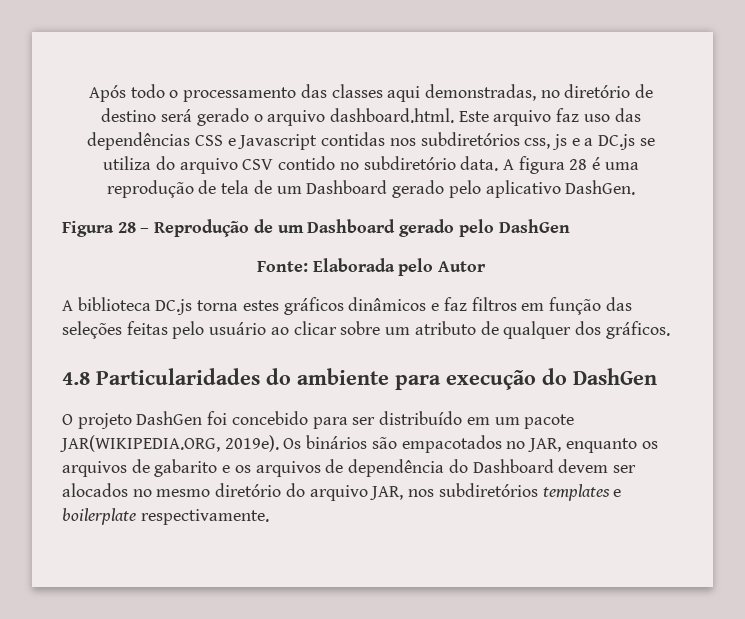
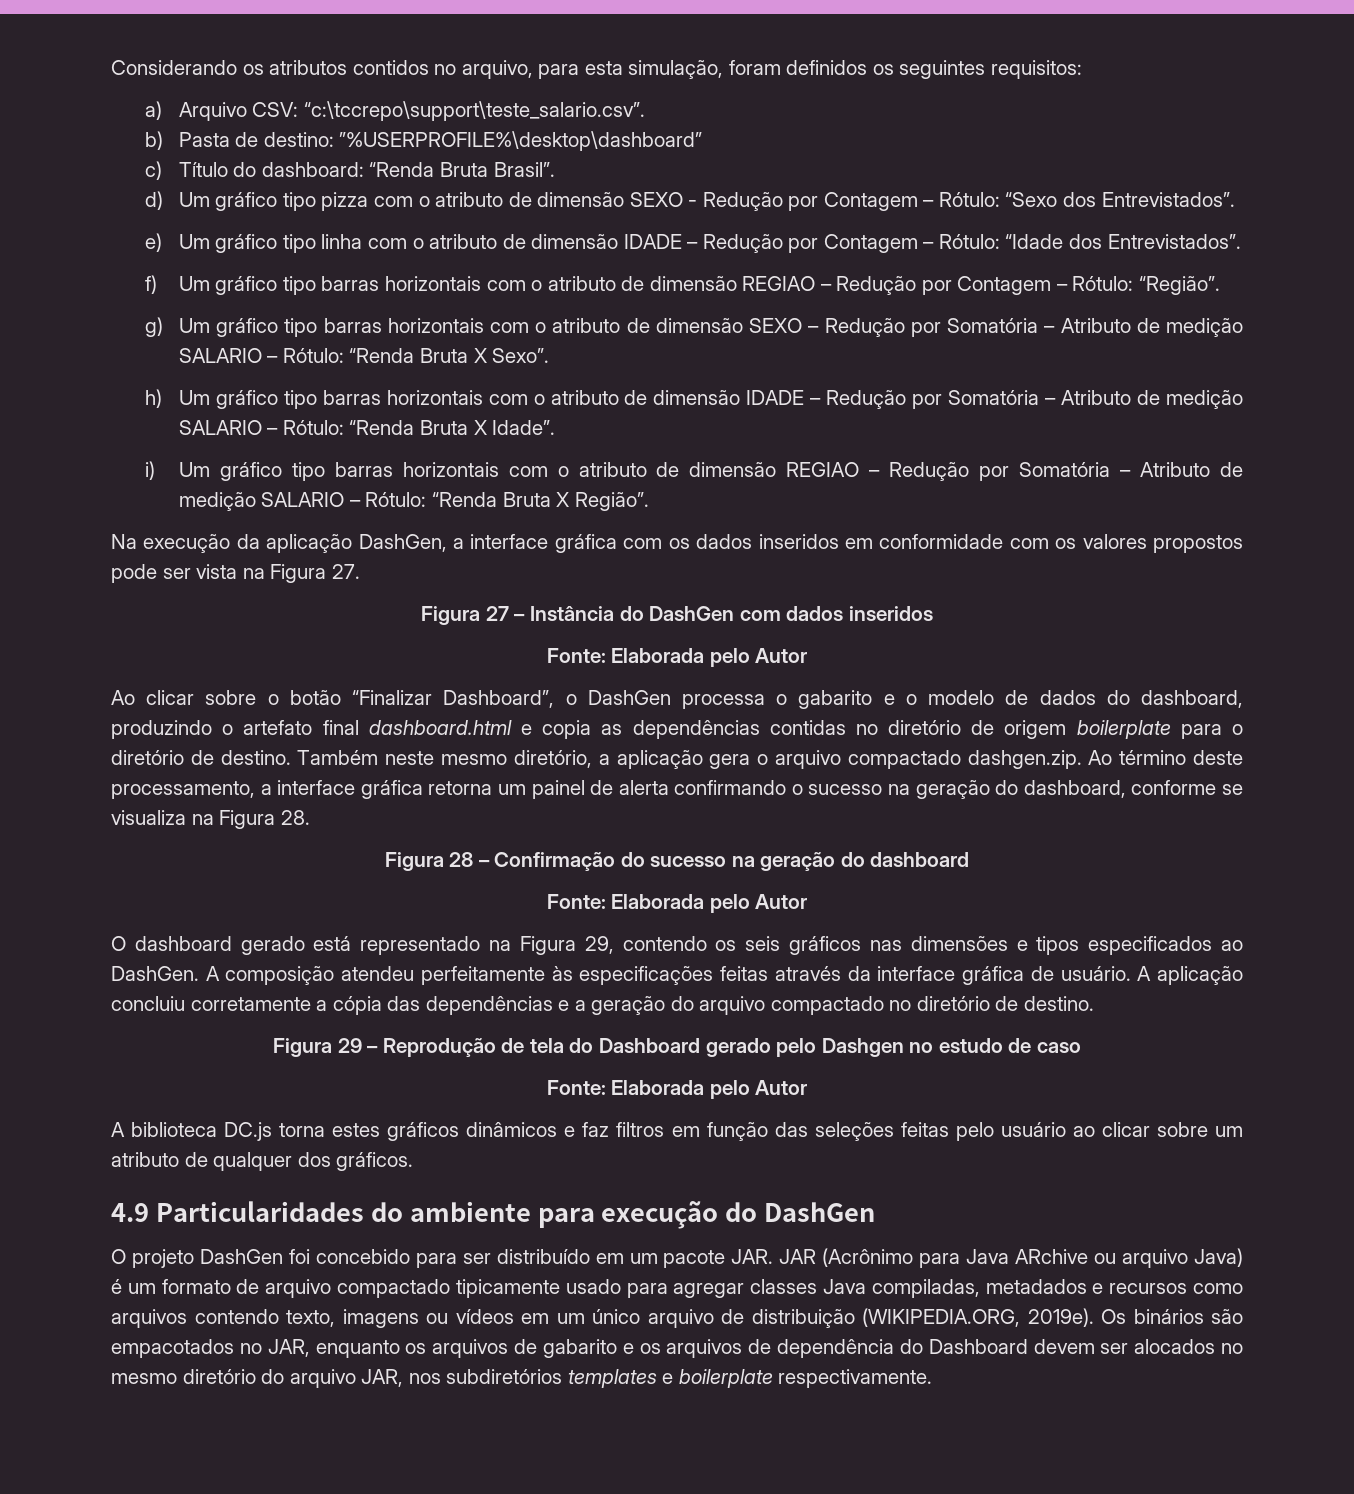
- Após todo o processamento das classes aqui demonstradas, no diretório de destino será gerado o arquivo dashboard.html. Este arquivo faz uso das dependências CSS e Javascript contidas nos subdiretórios css, js e a DC.js se utiliza do arquivo CSV contido no subdiretório data. A figura 28 é uma reprodução de tela de um Dashboard gerado pelo aplicativo DashGen.
- Figura 28 – Reprodução de um Dashboard gerado pelo DashGen
+ Considerando os atributos contidos no arquivo, para esta simulação, foram definidos os seguintes requisitos:
+ a) Arquivo CSV: “c:\tccrepo\support\teste_salario.csv”.
+ b) Pasta de destino: ”%USERPROFILE%\desktop\dashboard”
+ c) Título do dashboard: “Renda Bruta Brasil”.
+ d) Um gráfico tipo pizza com o atributo de dimensão SEXO - Redução por Contagem – Rótulo: “Sexo dos Entrevistados”.
+ e) Um gráfico tipo linha com o atributo de dimensão IDADE – Redução por Contagem – Rótulo: “Idade dos Entrevistados”.
+ f) Um gráfico tipo barras horizontais com o atributo de dimensão REGIAO – Redução por Contagem – Rótulo: “Região”.
+ g) Um gráfico tipo barras horizontais com o atributo de dimensão SEXO – Redução por Somatória – Atributo de medição SALARIO – Rótulo: “Renda Bruta X Sexo”.
+ h) Um gráfico tipo barras horizontais com o atributo de dimensão IDADE – Redução por Somatória – Atributo de medição SALARIO – Rótulo: “Renda Bruta X Idade”.
+ i) Um gráfico tipo barras horizontais com o atributo de dimensão REGIAO – Redução por Somatória – Atributo de medição SALARIO – Rótulo: “Renda Bruta X Região”.
+ Na execução da aplicação DashGen, a interface gráfica com os dados inseridos em conformidade com os valores propostos pode ser vista na Figura 27.
+ Figura 27 – Instância do DashGen com dados inseridos
+ Fonte: Elaborada pelo Autor
+ Ao clicar sobre o botão “Finalizar Dashboard”, o DashGen processa o gabarito e o modelo de dados do dashboard, produzindo o artefato final dashboard.html e copia as dependências contidas no diretório de origem boilerplate para o diretório de destino. Também neste mesmo diretório, a aplicação gera o arquivo compactado dashgen.zip. Ao término deste processamento, a interface gráfica retorna um painel de alerta confirmando o sucesso na geração do dashboard, conforme se visualiza na Figura 28.
+ Figura 28 – Confirmação do sucesso na geração do dashboard
+ Fonte: Elaborada pelo Autor
+ O dashboard gerado está representado na Figura 29, contendo os seis gráficos nas dimensões e tipos especificados ao DashGen. A composição atendeu perfeitamente às especificações feitas através da interface gráfica de usuário. A aplicação concluiu corretamente a cópia das dependências e a geração do arquivo compactado no diretório de destino.
+ Figura 29 – Reprodução de tela do Dashboard gerado pelo Dashgen no estudo de caso
- 4.8 Particularidades do ambiente para execução do DashGen
+ 4.9 Particularidades do ambiente para execução do DashGen
- O projeto DashGen foi concebido para ser distribuído em um pacote JAR(WIKIPEDIA.ORG, 2019e).
+ O projeto DashGen foi concebido para ser distribuído em um pacote JAR. JAR (Acrônimo para Java ARchive ou arquivo Java) é um formato de arquivo compactado tipicamente usado para agregar classes Java compiladas, metadados e recursos como arquivos contendo texto, imagens ou vídeos em um único arquivo de distribuição (WIKIPEDIA.ORG, 2019e).

